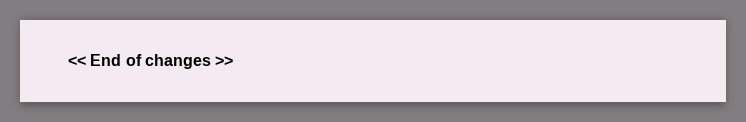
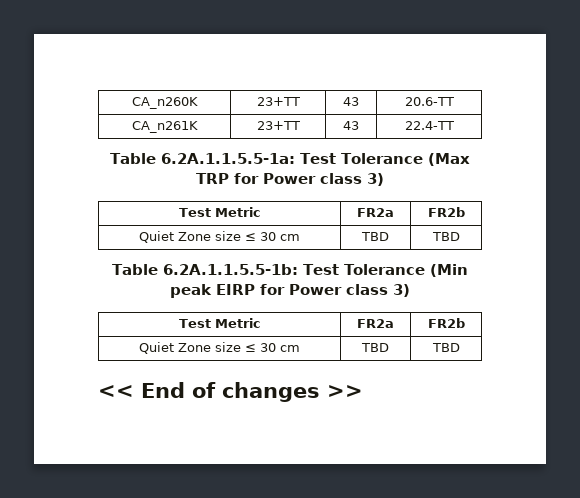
+ CA_n260K | 23+TT | 43 | 20.6-TT
+ CA_n261K | 23+TT | 43 | 22.4-TT
+ Table 6.2A.1.1.5.5-1a: Test Tolerance (Max TRP for Power class 3)
+ Test Metric | FR2a | FR2b
+ Quiet Zone size ≤ 30 cm | TBD | TBD
+ Table 6.2A.1.1.5.5-1b: Test Tolerance (Min peak EIRP for Power class 3)
+ Test Metric | FR2a | FR2b
+ Quiet Zone size ≤ 30 cm | TBD | TBD

